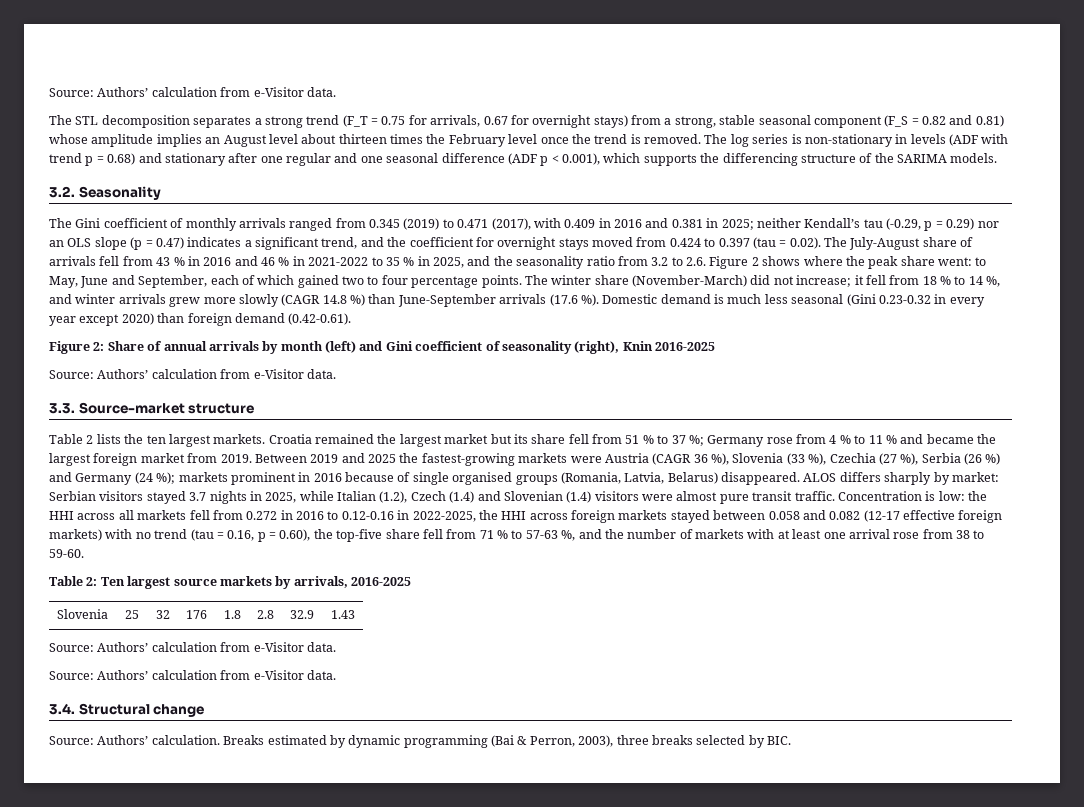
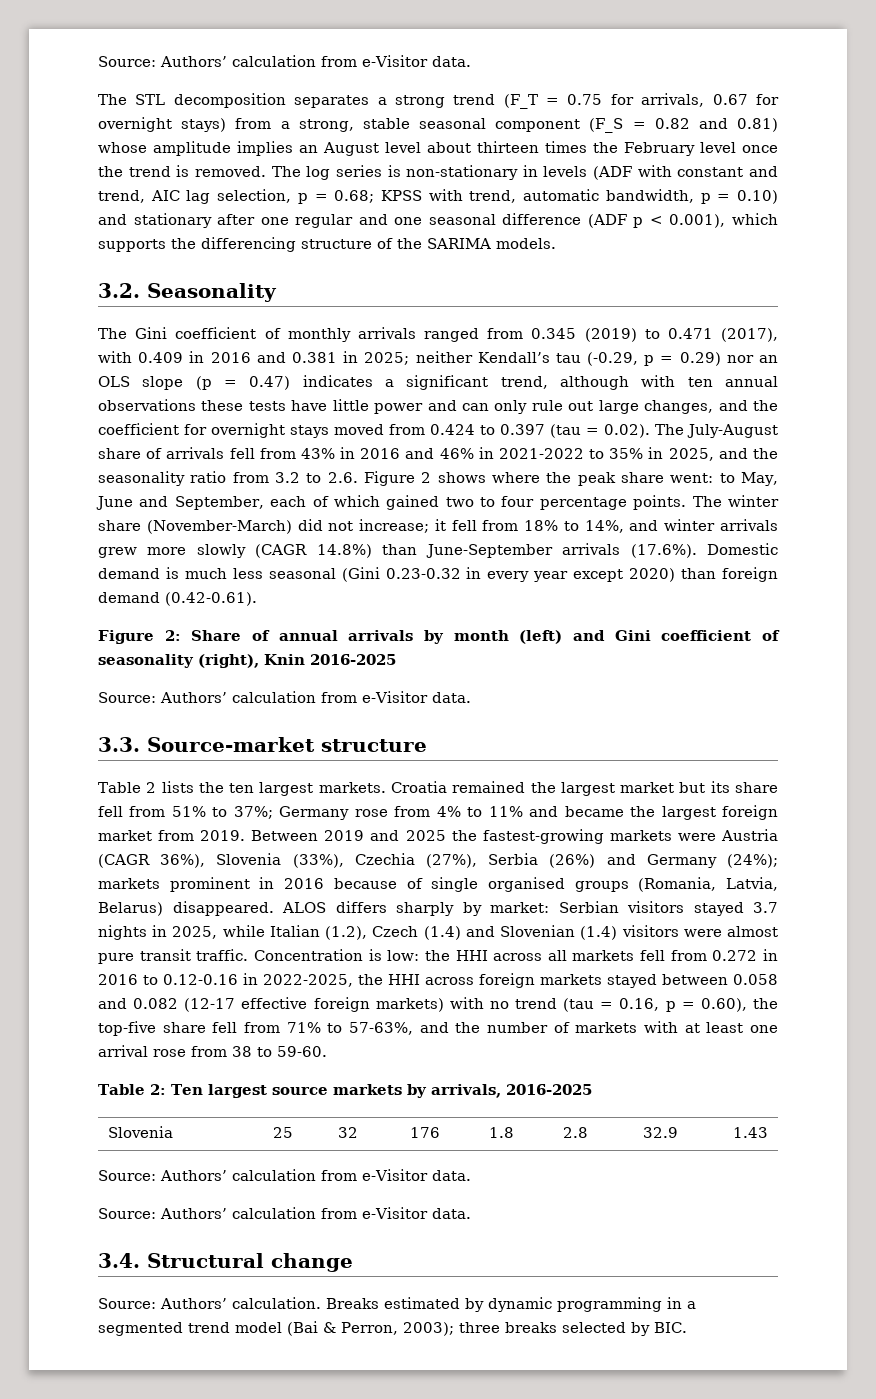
- The log series is non-stationary in levels (ADF with trend p = 0.68) and stationary after one regular and one seasonal difference (ADF p < 0.001), which supports the differencing structure of the SARIMA models.
+ The log series is non-stationary in levels (ADF with constant and trend, AIC lag selection, p = 0.68; KPSS with trend, automatic bandwidth, p = 0.10) and stationary after one regular and one seasonal difference (ADF p < 0.001), which supports the differencing structure of the SARIMA models.
- neither Kendall’s tau (-0.29, p = 0.29) nor an OLS slope (p = 0.47) indicates a significant trend, and the coefficient for overnight stays moved from 0.424 to 0.397 (tau = 0.02). The July-August share of arrivals fell from 43 % in 2016 and 46 % in 2021-2022 to 35 % in 2025, and the seasonality ratio from 3.2 to 2.6. Figure 2 shows where the peak share went:
+ neither Kendall’s tau (-0.29, p = 0.29) nor an OLS slope (p = 0.47) indicates a significant trend, although with ten annual observations these tests have little power and can only rule out large changes, and the coefficient for overnight stays moved from 0.424 to 0.397 (tau = 0.02). The July-August share of arrivals fell from 43% in 2016 and 46% in 2021-2022 to 35% in 2025, and the seasonality ratio from 3.2 to 2.6. Figure 2 shows where the peak share went:
- The winter share (November-March) did not increase; it fell from 18 % to 14 %, and winter arrivals grew more slowly (CAGR 14.8 %) than June-September arrivals (17.6 %). Domestic demand is much less seasonal (Gini 0.23-0.32 in every year except 2020) than foreign demand (0.42-0.61).
+ The winter share (November-March) did not increase; it fell from 18% to 14%, and winter arrivals grew more slowly (CAGR 14.8%) than June-September arrivals (17.6%). Domestic demand is much less seasonal (Gini 0.23-0.32 in every year except 2020) than foreign demand (0.42-0.61).
- Croatia remained the largest market but its share fell from 51 % to 37 %; Germany rose from 4 % to 11 % and became the largest foreign market from 2019.
+ Croatia remained the largest market but its share fell from 51% to 37%; Germany rose from 4% to 11% and became the largest foreign market from 2019.
- Between 2019 and 2025 the fastest-growing markets were Austria (CAGR 36 %), Slovenia (33 %), Czechia (27 %), Serbia (26 %) and Germany (24 %); markets prominent in 2016 because of single organised groups (Romania, Latvia, Belarus) disappeared.
+ Between 2019 and 2025 the fastest-growing markets were Austria (CAGR 36%), Slovenia (33%), Czechia (27%), Serbia (26%) and Germany (24%); markets prominent in 2016 because of single organised groups (Romania, Latvia, Belarus) disappeared.
- Concentration is low: the HHI across all markets fell from 0.272 in 2016 to 0.12-0.16 in 2022-2025, the HHI across foreign markets stayed between 0.058 and 0.082 (12-17 effective foreign markets) with no trend (tau = 0.16, p = 0.60), the top-five share fell from 71 % to 57-63 %, and the number of markets with at least one arrival rose from 38 to 59-60.
+ Concentration is low: the HHI across all markets fell from 0.272 in 2016 to 0.12-0.16 in 2022-2025, the HHI across foreign markets stayed between 0.058 and 0.082 (12-17 effective foreign markets) with no trend (tau = 0.16, p = 0.60), the top-five share fell from 71% to 57-63%, and the number of markets with at least one arrival rose from 38 to 59-60.
- Breaks estimated by dynamic programming (Bai & Perron, 2003), three breaks selected by BIC.
+ Breaks estimated by dynamic programming in a segmented trend model (Bai & Perron, 2003); three breaks selected by BIC.

